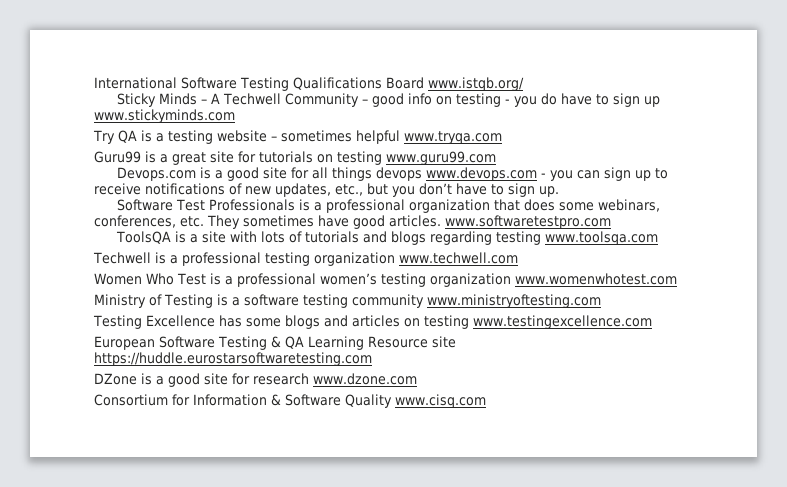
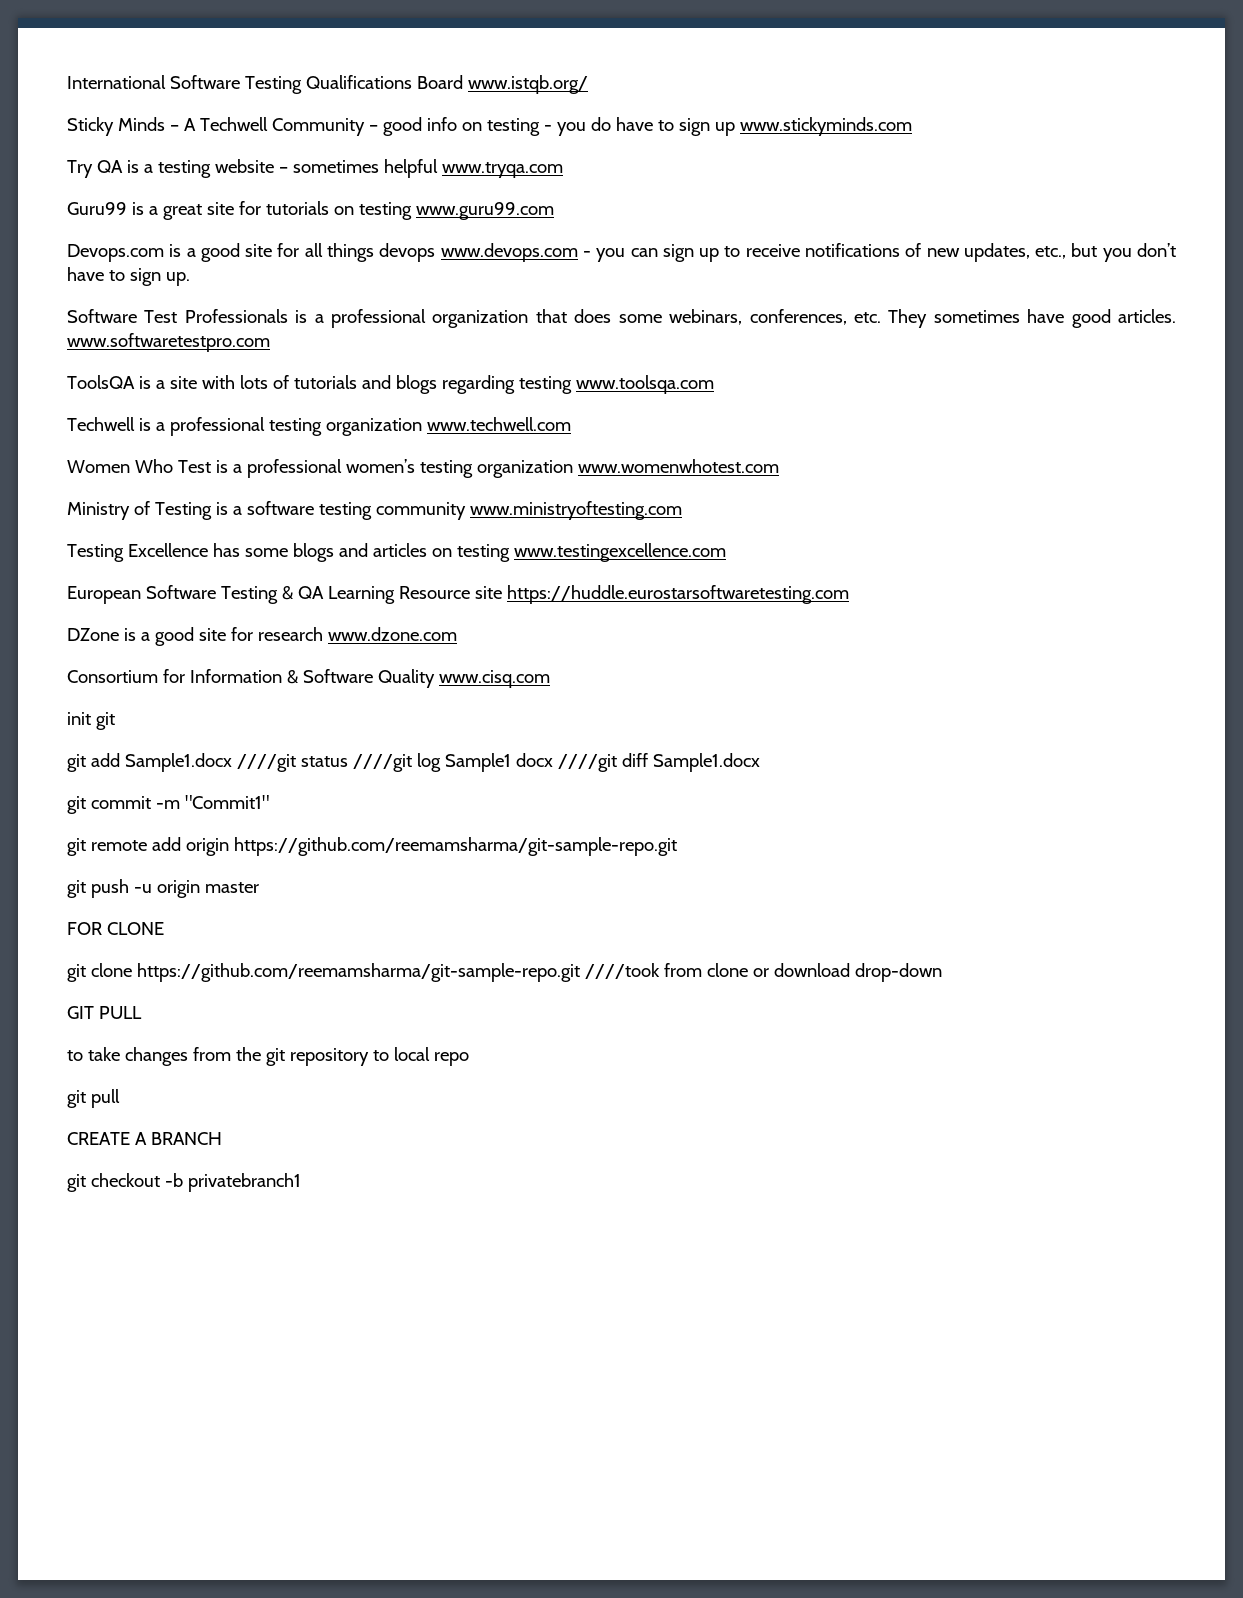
+ init git
+ git add Sample1.docx ////git status ////git log Sample1 docx ////git diff Sample1.docx
+ git commit -m "Commit1"
+ git remote add origin https://github.com/reemamsharma/git-sample-repo.git
+ git push -u origin master
+ FOR CLONE
+ git clone https://github.com/reemamsharma/git-sample-repo.git ////took from clone or download drop-down
+ GIT PULL
+ to take changes from the git repository to local repo
+ git pull
+ CREATE A BRANCH
+ git checkout -b privatebranch1

